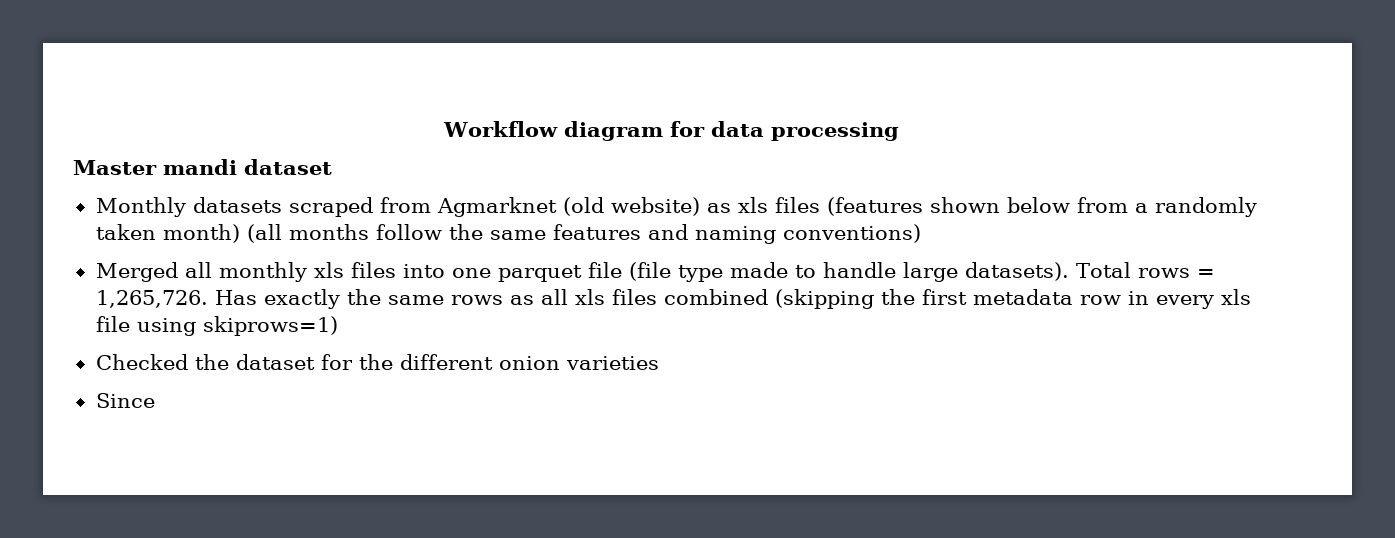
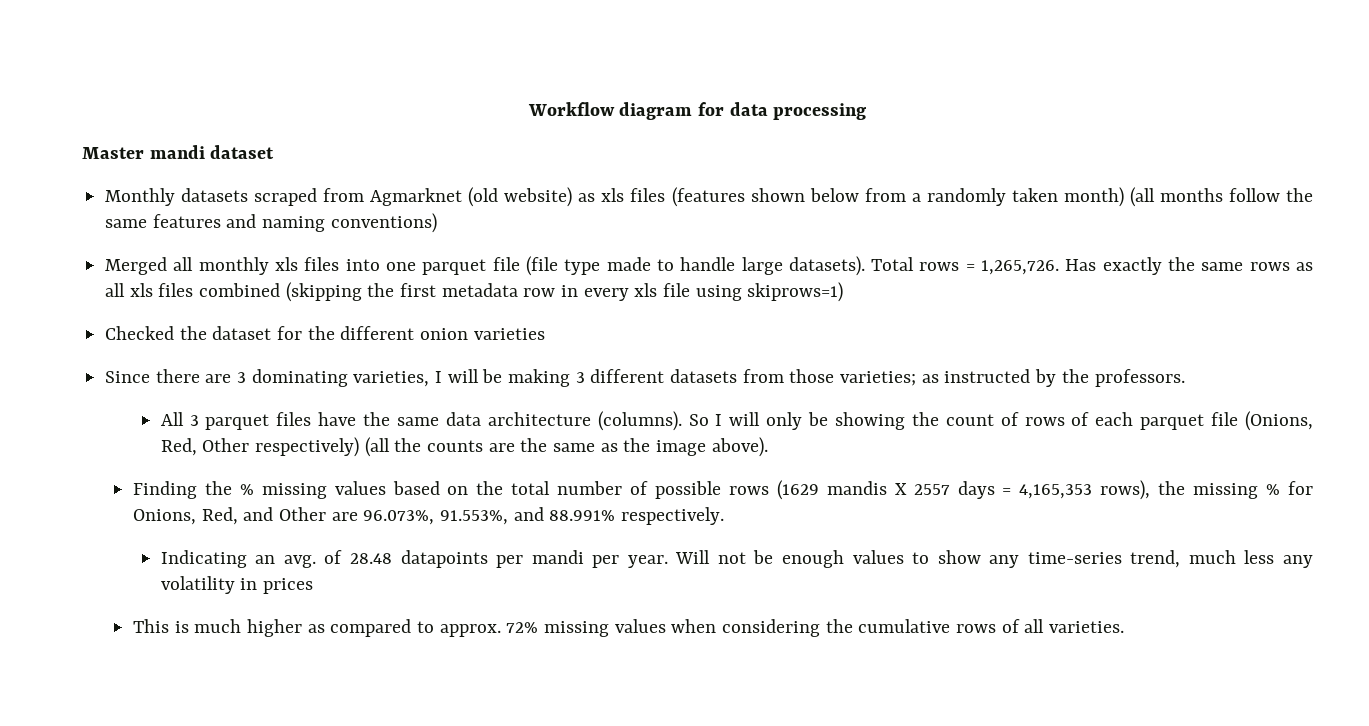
- Since
+ Since there are 3 dominating varieties, I will be making 3 different datasets from those varieties; as instructed by the professors.
+ All 3 parquet files have the same data architecture (columns). So I will only be showing the count of rows of each parquet file (Onions, Red, Other respectively) (all the counts are the same as the image above).
+ Finding the % missing values based on the total number of possible rows (1629 mandis X 2557 days = 4,165,353 rows), the missing % for Onions, Red, and Other are 96.073%, 91.553%, and 88.991% respectively.
+ Indicating an avg. of 28.48 datapoints per mandi per year. Will not be enough values to show any time-series trend, much less any volatility in prices
+ This is much higher as compared to approx. 72% missing values when considering the cumulative rows of all varieties.

